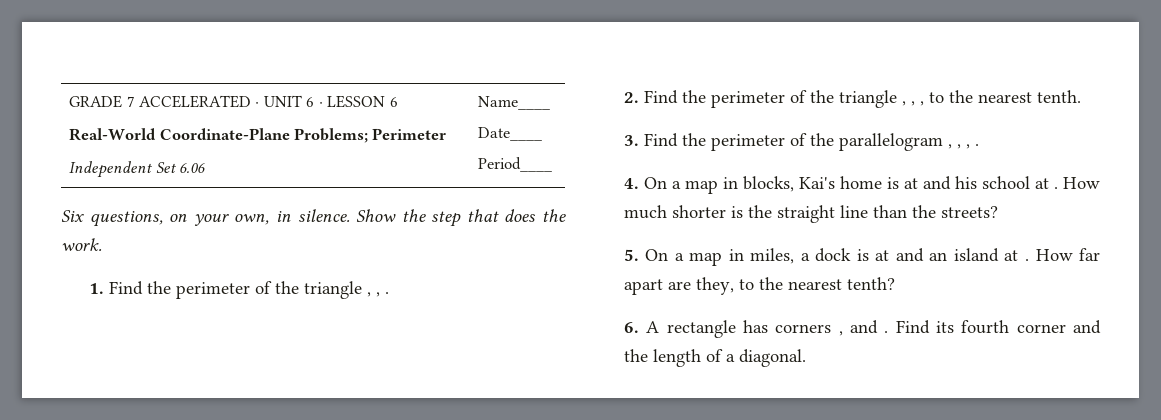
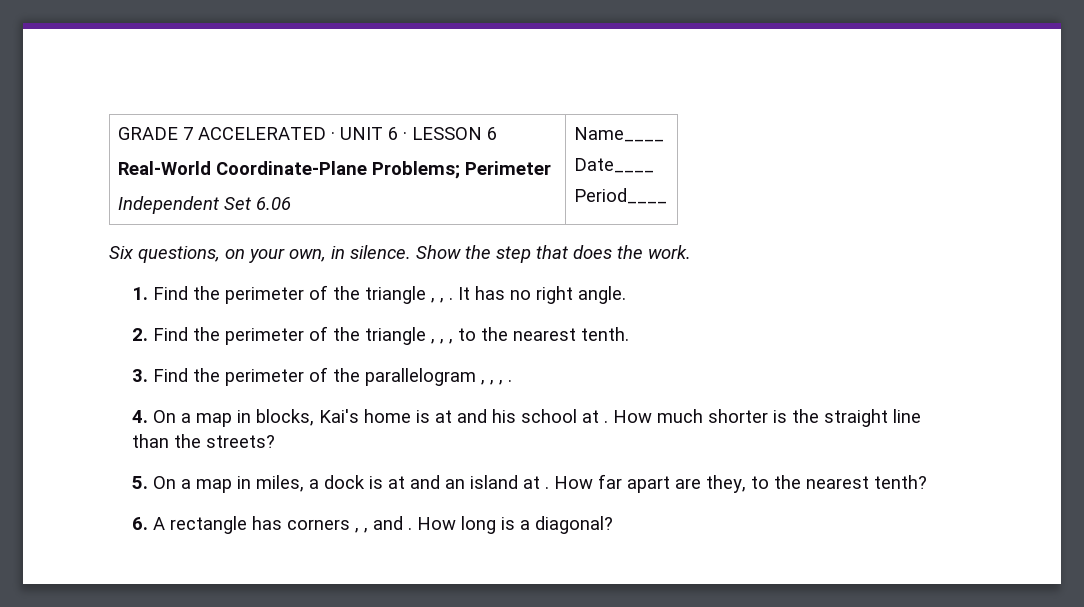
+ It has no right angle.
- 6. A rectangle has corners , and .
+ 6. A rectangle has corners , , and .
- Find its fourth corner and the length of a diagonal.
+ How long is a diagonal?

